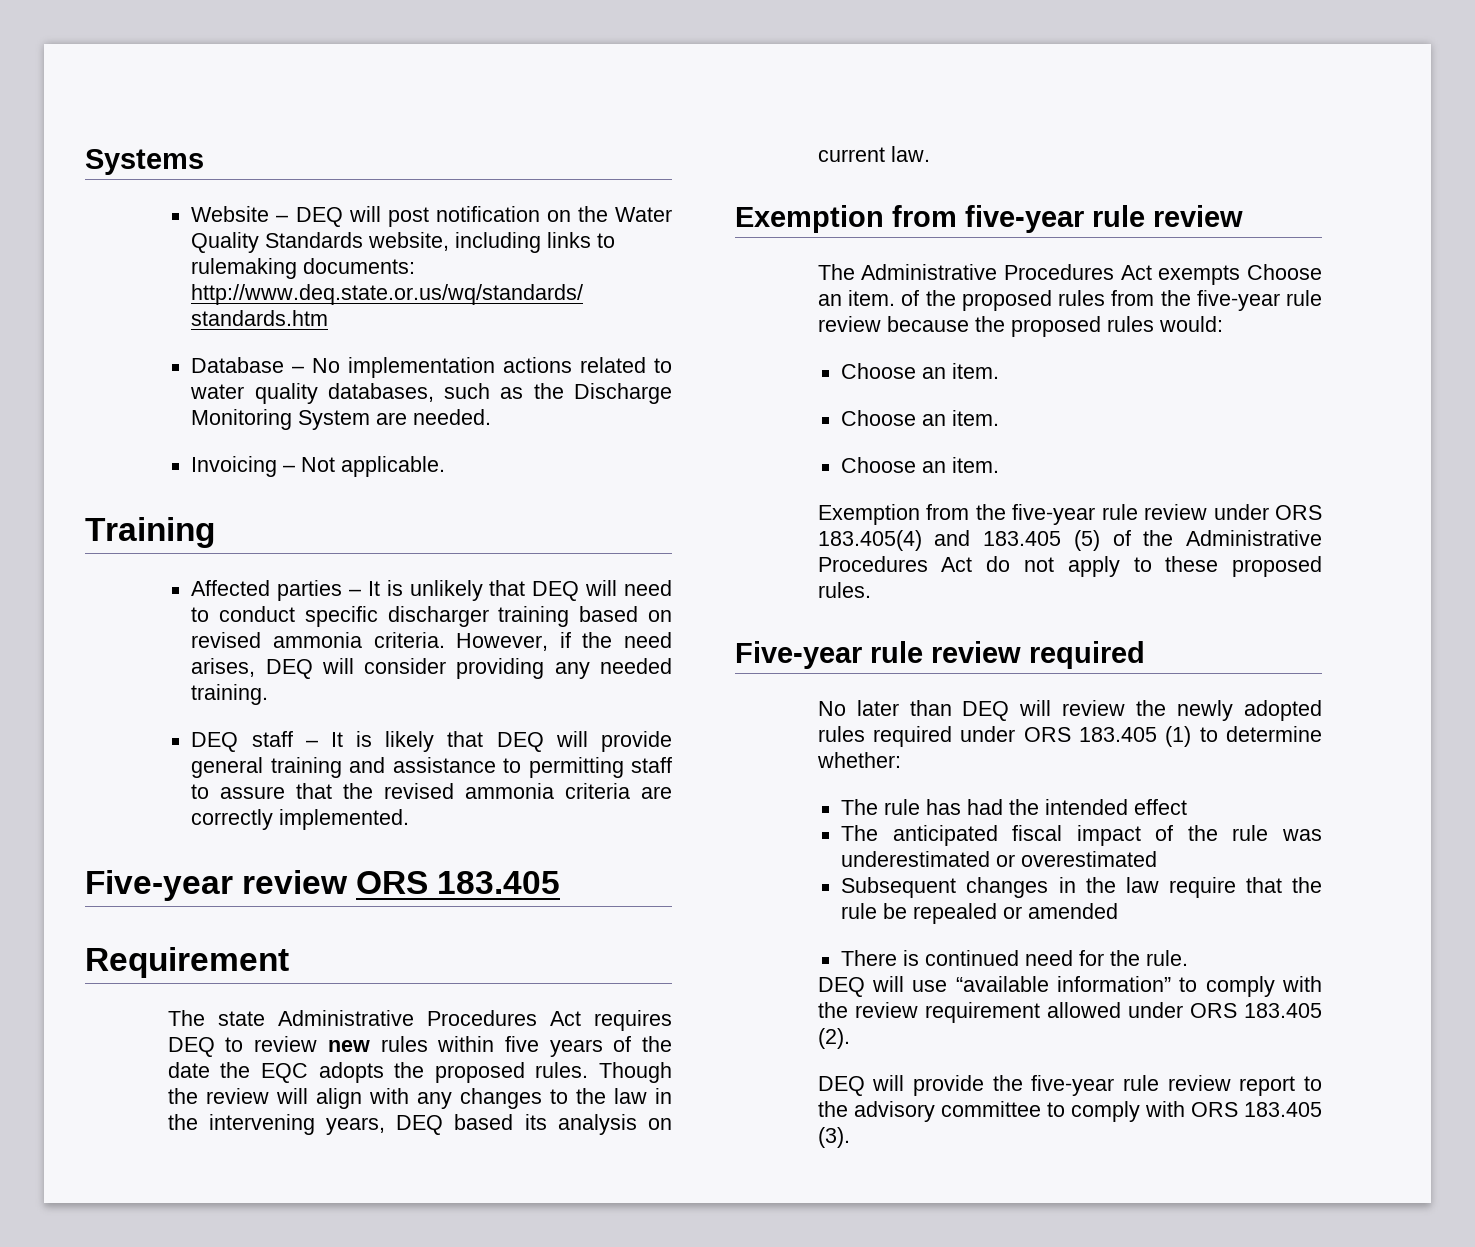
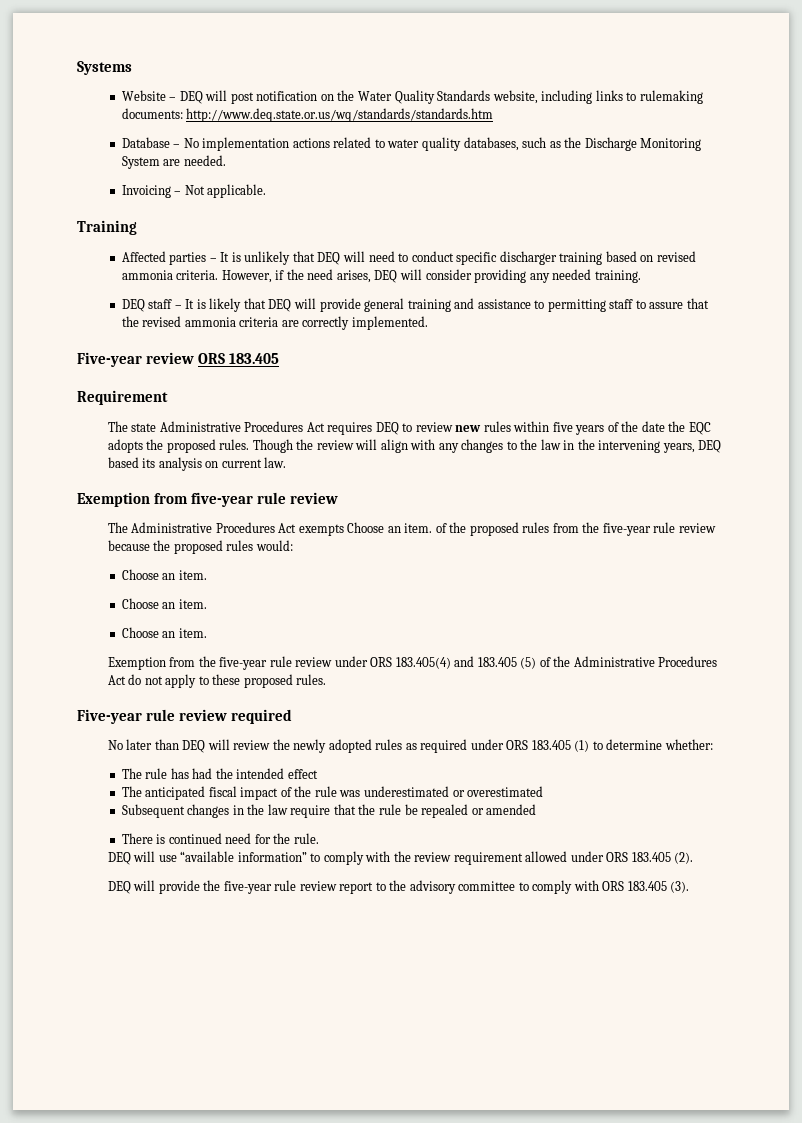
- No later than DEQ will review the newly adopted rules required under ORS 183.405 (1) to determine whether:
+ No later than DEQ will review the newly adopted rules as required under ORS 183.405 (1) to determine whether:

